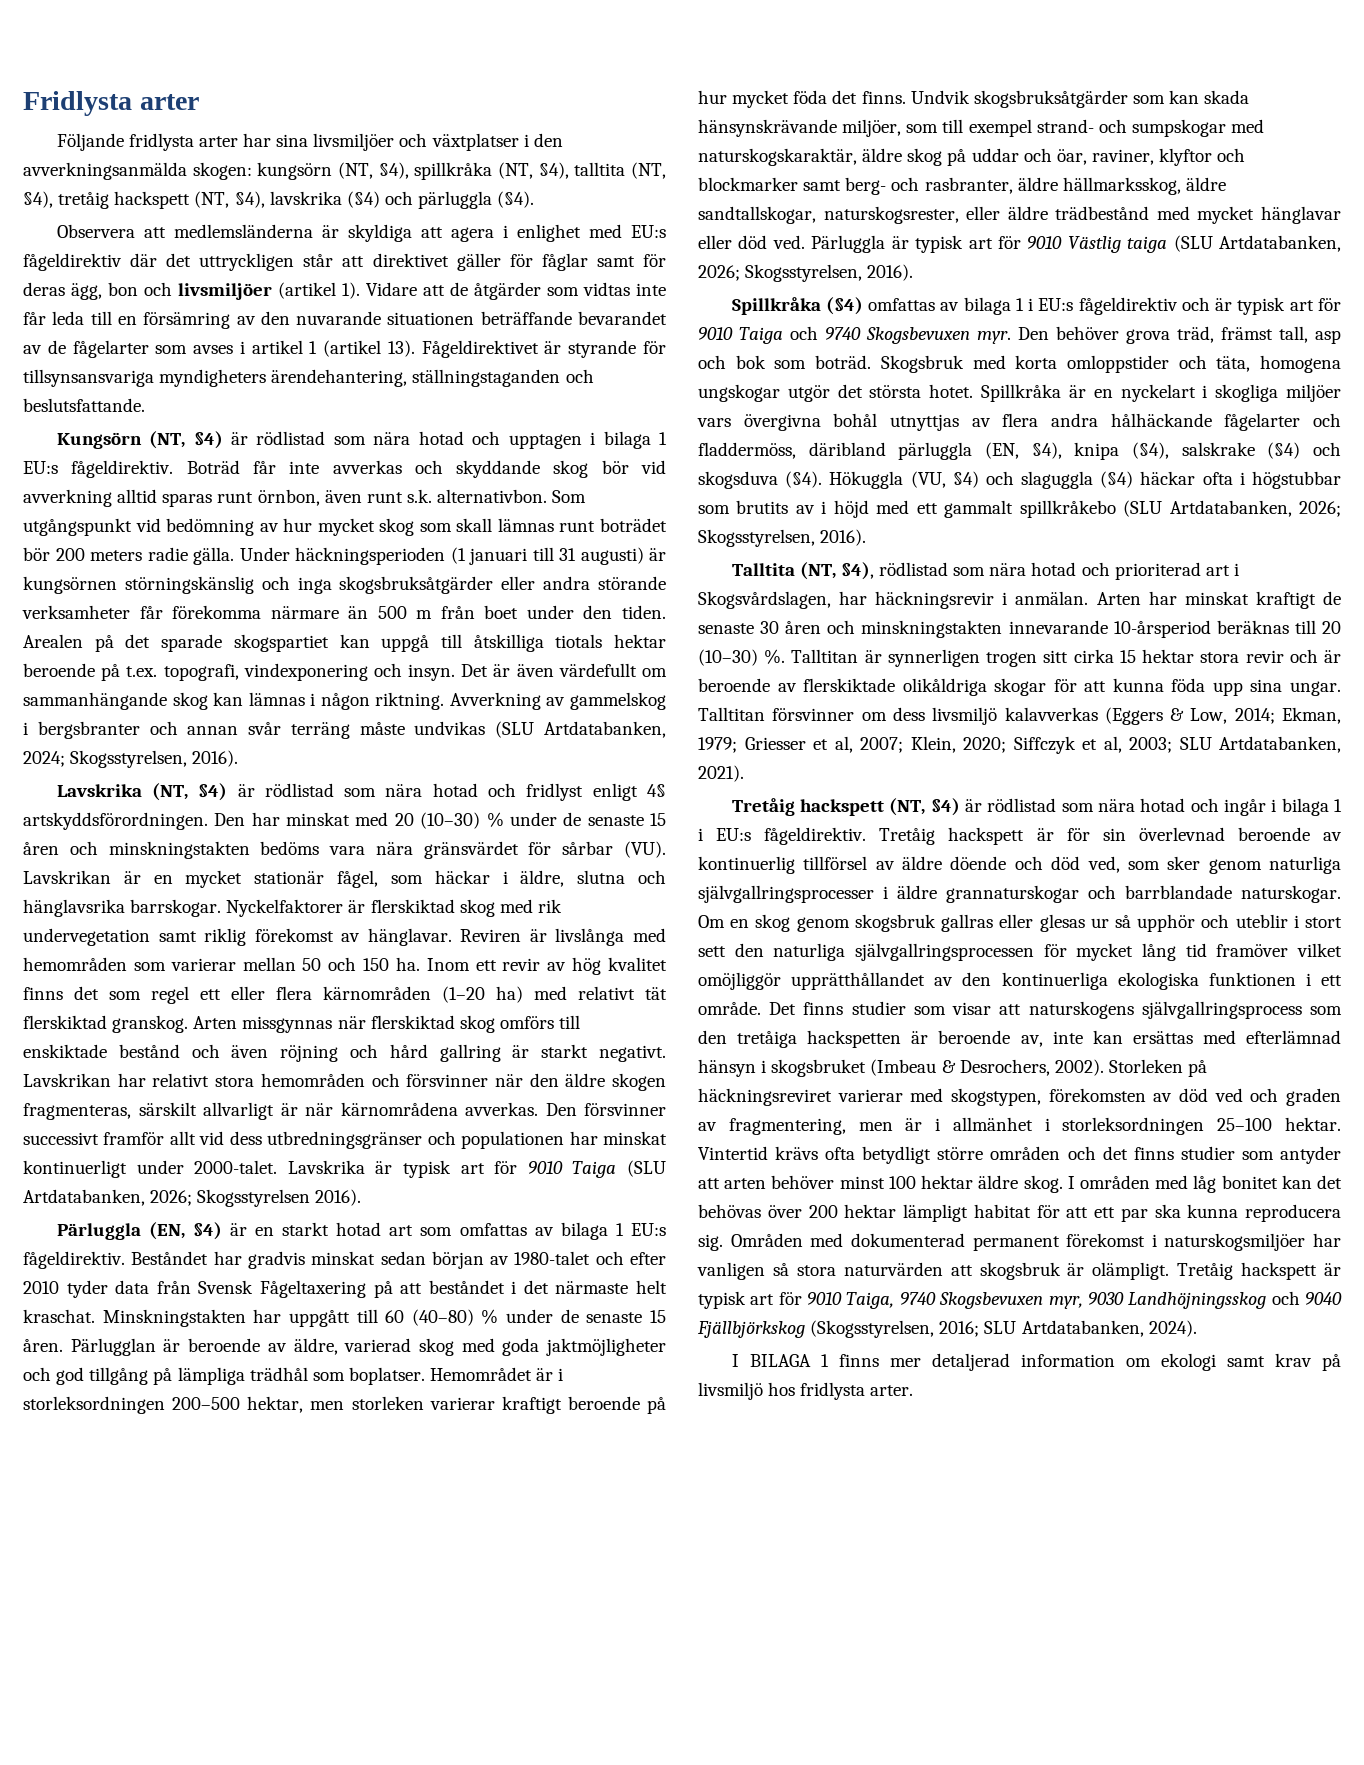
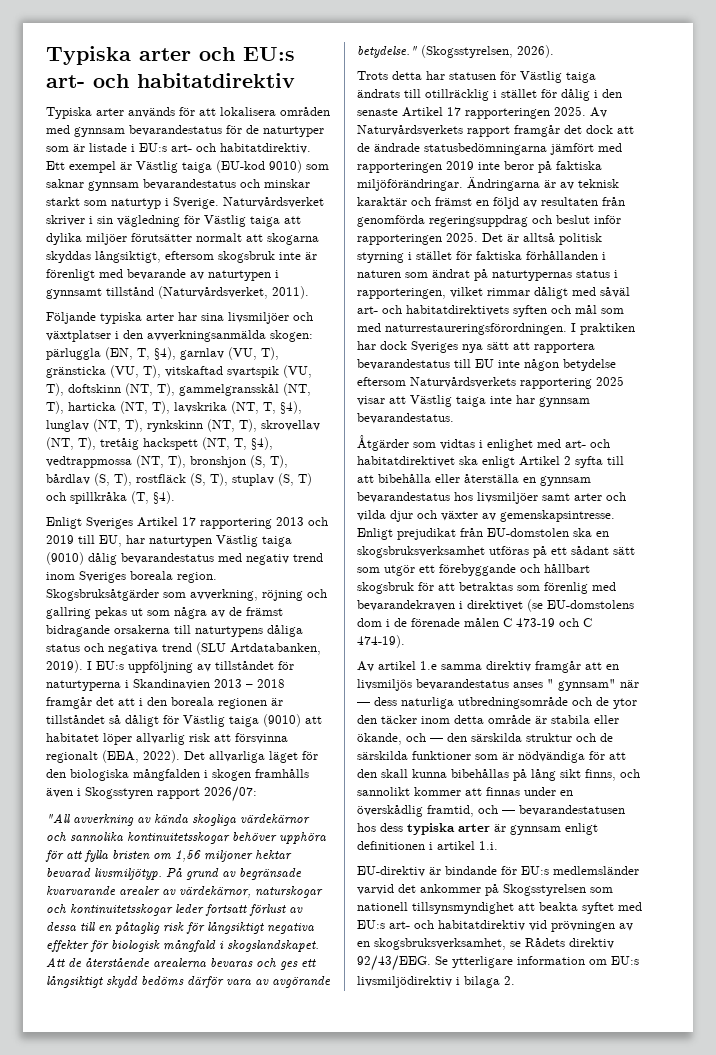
- Fridlysta arter
+ Typiska arter och EU:s art- och habitatdirektiv
+ Typiska arter används för att lokalisera områden med gynnsam bevarandestatus för de naturtyper som är listade i EU:s art- och habitatdirektiv. Ett exempel är Västlig taiga (EU-kod 9010) som saknar gynnsam bevarandestatus och minskar starkt som naturtyp i Sverige. Naturvårdsverket skriver i sin vägledning för Västlig taiga att dylika miljöer förutsätter normalt att skogarna skyddas långsiktigt, eftersom skogsbruk inte är förenligt med bevarande av naturtypen i gynnsamt tillstånd (Naturvårdsverket, 2011).
- Följande fridlysta arter har sina livsmiljöer och växtplatser i den avverkningsanmälda skogen: kungsörn (NT, §4), spillkråka (NT, §4), talltita (NT, §4), tretåig hackspett (NT, §4), lavskrika (§4) och pärluggla (§4).
- Observera att medlemsländerna är skyldiga att agera i enlighet med EU:s fågeldirektiv där det uttryckligen står att direktivet gäller för fåglar samt för deras ägg, bon och livsmiljöer (artikel 1). Vidare att de åtgärder som vidtas inte får leda till en försämring av den nuvarande situationen beträffande bevarandet av de fågelarter som avses i artikel 1 (artikel 13). Fågeldirektivet är styrande för tillsynsansvariga myndigheters ärendehantering, ställningstaganden och beslutsfattande.
- Kungsörn (NT, §4) är rödlistad som nära hotad och upptagen i bilaga 1 EU:s fågeldirektiv. Boträd får inte avverkas och skyddande skog bör vid avverkning alltid sparas runt örnbon, även runt s.k. alternativbon. Som utgångspunkt vid bedömning av hur mycket skog som skall lämnas runt boträdet bör 200 meters radie gälla. Under häckningsperioden (1 januari till 31 augusti) är kungsörnen störningskänslig och inga skogsbruksåtgärder eller andra störande verksamheter får förekomma närmare än 500 m från boet under den tiden. Arealen på det sparade skogspartiet kan uppgå till åtskilliga tiotals hektar beroende på t.ex. topografi, vindexponering och insyn. Det är även värdefullt om sammanhängande skog kan lämnas i någon riktning. Avverkning av gammelskog i bergsbranter och annan svår terräng måste undvikas (SLU Artdatabanken, 2024; Skogsstyrelsen, 2016).
- Lavskrika (NT, §4) är rödlistad som nära hotad och fridlyst enligt 4§ artskyddsförordningen. Den har minskat med 20 (10–30) % under de senaste 15 åren och minskningstakten bedöms vara nära gränsvärdet för sårbar (VU). Lavskrikan är en mycket stationär fågel, som häckar i äldre, slutna och hänglavsrika barrskogar. Nyckelfaktorer är flerskiktad skog med rik undervegetation samt riklig förekomst av hänglavar. Reviren är livslånga med hemområden som varierar mellan 50 och 150 ha. Inom ett revir av hög kvalitet finns det som regel ett eller flera kärnområden (1–20 ha) med relativt tät flerskiktad granskog. Arten missgynnas när flerskiktad skog omförs till enskiktade bestånd och även röjning och hård gallring är starkt negativt. Lavskrikan har relativt stora hemområden och försvinner när den äldre skogen fragmenteras, särskilt allvarligt är när kärnområdena avverkas. Den försvinner successivt framför allt vid dess utbredningsgränser och populationen har minskat kontinuerligt under 2000-talet. Lavskrika är typisk art för 9010 Taiga (SLU Artdatabanken, 2026; Skogsstyrelsen 2016).
- Pärluggla (EN, §4) är en starkt hotad art som omfattas av bilaga 1 EU:s fågeldirektiv. Beståndet har gradvis minskat sedan början av 1980-talet och efter 2010 tyder data från Svensk Fågeltaxering på att beståndet i det närmaste helt kraschat. Minskningstakten har uppgått till 60 (40–80) % under de senaste 15 åren. Pärlugglan är beroende av äldre, varierad skog med goda jaktmöjligheter och god tillgång på lämpliga trädhål som boplatser. Hemområdet är i storleksordningen 200–500 hektar, men storleken varierar kraftigt beroende på hur mycket föda det finns. Undvik skogsbruksåtgärder som kan skada hänsynskrävande miljöer, som till exempel strand- och sumpskogar med naturskogskaraktär, äldre skog på uddar och öar, raviner, klyftor och blockmarker samt berg- och rasbranter, äldre hällmarksskog, äldre sandtallskogar, naturskogsrester, eller äldre trädbestånd med mycket hänglavar eller död ved. Pärluggla är typisk art för 9010 Västlig taiga (SLU Artdatabanken, 2026; Skogsstyrelsen, 2016).
- Spillkråka (§4) omfattas av bilaga 1 i EU:s fågeldirektiv och är typisk art för 9010 Taiga och 9740 Skogsbevuxen myr. Den behöver grova träd, främst tall, asp och bok som boträd. Skogsbruk med korta omloppstider och täta, homogena ungskogar utgör det största hotet. Spillkråka är en nyckelart i skogliga miljöer vars övergivna bohål utnyttjas av flera andra hålhäckande fågelarter och fladdermöss, däribland pärluggla (EN, §4), knipa (§4), salskrake (§4) och skogsduva (§4). Hökuggla (VU, §4) och slaguggla (§4) häckar ofta i högstubbar som brutits av i höjd med ett gammalt spillkråkebo (SLU Artdatabanken, 2026; Skogsstyrelsen, 2016).
- Talltita (NT, §4), rödlistad som nära hotad och prioriterad art i Skogsvårdslagen, har häckningsrevir i anmälan. Arten har minskat kraftigt de senaste 30 åren och minskningstakten innevarande 10-årsperiod beräknas till 20 (10–30) %. Talltitan är synnerligen trogen sitt cirka 15 hektar stora revir och är beroende av flerskiktade olikåldriga skogar för att kunna föda upp sina ungar. Talltitan försvinner om dess livsmiljö kalavverkas (Eggers & Low, 2014; Ekman, 1979; Griesser et al, 2007; Klein, 2020; Siffczyk et al, 2003; SLU Artdatabanken, 2021).
- Tretåig hackspett (NT, §4) är rödlistad som nära hotad och ingår i bilaga 1 i EU:s fågeldirektiv. Tretåig hackspett är för sin överlevnad beroende av kontinuerlig tillförsel av äldre döende och död ved, som sker genom naturliga självgallringsprocesser i äldre grannaturskogar och barrblandade naturskogar. Om en skog genom skogsbruk gallras eller glesas ur så upphör och uteblir i stort sett den naturliga självgallringsprocessen för mycket lång tid framöver vilket omöjliggör upprätthållandet av den kontinuerliga ekologiska funktionen i ett område. Det finns studier som visar att naturskogens självgallringsprocess som den tretåiga hackspetten är beroende av, inte kan ersättas med efterlämnad hänsyn i skogsbruket (Imbeau & Desrochers, 2002). Storleken på häckningsreviret varierar med skogstypen, förekomsten av död ved och graden av fragmentering, men är i allmänhet i storleksordningen 25–100 hektar. Vintertid krävs ofta betydligt större områden och det finns studier som antyder att arten behöver minst 100 hektar äldre skog. I områden med låg bonitet kan det behövas över 200 hektar lämpligt habitat för att ett par ska kunna reproducera sig. Områden med dokumenterad permanent förekomst i naturskogsmiljöer har vanligen så stora naturvärden att skogsbruk är olämpligt. Tretåig hackspett är typisk art för 9010 Taiga, 9740 Skogsbevuxen myr, 9030 Landhöjningsskog och 9040 Fjällbjörkskog (Skogsstyrelsen, 2016; SLU Artdatabanken, 2024).
- I BILAGA 1 finns mer detaljerad information om ekologi samt krav på livsmiljö hos fridlysta arter.
+ Följande typiska arter har sina livsmiljöer och växtplatser i den avverkningsanmälda skogen: pärluggla (EN, T, §4), garnlav (VU, T), gränsticka (VU, T), vitskaftad svartspik (VU, T), doftskinn (NT, T), gammelgransskål (NT, T), harticka (NT, T), lavskrika (NT, T, §4), lunglav (NT, T), rynkskinn (NT, T), skrovellav (NT, T), tretåig hackspett (NT, T, §4), vedtrappmossa (NT, T), bronshjon (S, T), bårdlav (S, T), rostfläck (S, T), stuplav (S, T) och spillkråka (T, §4).
+ Enligt Sveriges Artikel 17 rapportering 2013 och 2019 till EU, har naturtypen Västlig taiga (9010) dålig bevarandestatus med negativ trend inom Sveriges boreala region. Skogsbruksåtgärder som avverkning, röjning och gallring pekas ut som några av de främst bidragande orsakerna till naturtypens dåliga status och negativa trend (SLU Artdatabanken, 2019). I EU:s uppföljning av tillståndet för naturtyperna i Skandinavien 2013 – 2018 framgår det att i den boreala regionen är tillståndet så dåligt för Västlig taiga (9010) att habitatet löper allvarlig risk att försvinna regionalt (EEA, 2022). Det allvarliga läget för den biologiska mångfalden i skogen framhålls även i Skogsstyren rapport 2026/07:
+ "All avverkning av kända skogliga värdekärnor och sannolika kontinuitetsskogar behöver upphöra för att fylla bristen om 1,56 miljoner hektar bevarad livsmiljötyp. På grund av begränsade kvarvarande arealer av värdekärnor, naturskogar och kontinuitetsskogar leder fortsatt förlust av dessa till en påtaglig risk för långsiktigt negativa effekter för biologisk mångfald i skogslandskapet. Att de återstående arealerna bevaras och ges ett långsiktigt skydd bedöms därför vara av avgörande betydelse." (Skogsstyrelsen, 2026).
+ Trots detta har statusen för Västlig taiga ändrats till otillräcklig i stället för dålig i den senaste Artikel 17 rapporteringen 2025. Av Naturvårdsverkets rapport framgår det dock att de ändrade statusbedömningarna jämfört med rapporteringen 2019 inte beror på faktiska miljöförändringar. Ändringarna är av teknisk karaktär och främst en följd av resultaten från genomförda regeringsuppdrag och beslut inför rapporteringen 2025. Det är alltså politisk styrning i stället för faktiska förhållanden i naturen som ändrat på naturtypernas status i rapporteringen, vilket rimmar dåligt med såväl art- och habitatdirektivets syften och mål som med naturrestaureringsförordningen. I praktiken har dock Sveriges nya sätt att rapportera bevarandestatus till EU inte någon betydelse eftersom Naturvårdsverkets rapportering 2025 visar att Västlig taiga inte har gynnsam bevarandestatus.
+ Åtgärder som vidtas i enlighet med art- och habitatdirektivet ska enligt Artikel 2 syfta till att bibehålla eller återställa en gynnsam bevarandestatus hos livsmiljöer samt arter och vilda djur och växter av gemenskapsintresse. Enligt prejudikat från EU-domstolen ska en skogsbruksverksamhet utföras på ett sådant sätt som utgör ett förebyggande och hållbart skogsbruk för att betraktas som förenlig med bevarandekraven i direktivet (se EU-domstolens dom i de förenade målen C 473-19 och C 474-19).
+ Av artikel 1.e samma direktiv framgår att en livsmiljös bevarandestatus anses " gynnsam" när — dess naturliga utbredningsområde och de ytor den täcker inom detta område är stabila eller ökande, och — den särskilda struktur och de särskilda funktioner som är nödvändiga för att den skall kunna bibehållas på lång sikt finns, och sannolikt kommer att finnas under en överskådlig framtid, och — bevarandestatusen hos dess typiska arter är gynnsam enligt definitionen i artikel 1.i.
+ EU-direktiv är bindande för EU:s medlemsländer varvid det ankommer på Skogsstyrelsen som nationell tillsynsmyndighet att beakta syftet med EU:s art- och habitatdirektiv vid prövningen av en skogsbruksverksamhet, se Rådets direktiv 92/43/EEG. Se ytterligare information om EU:s livsmiljödirektiv i bilaga 2.

